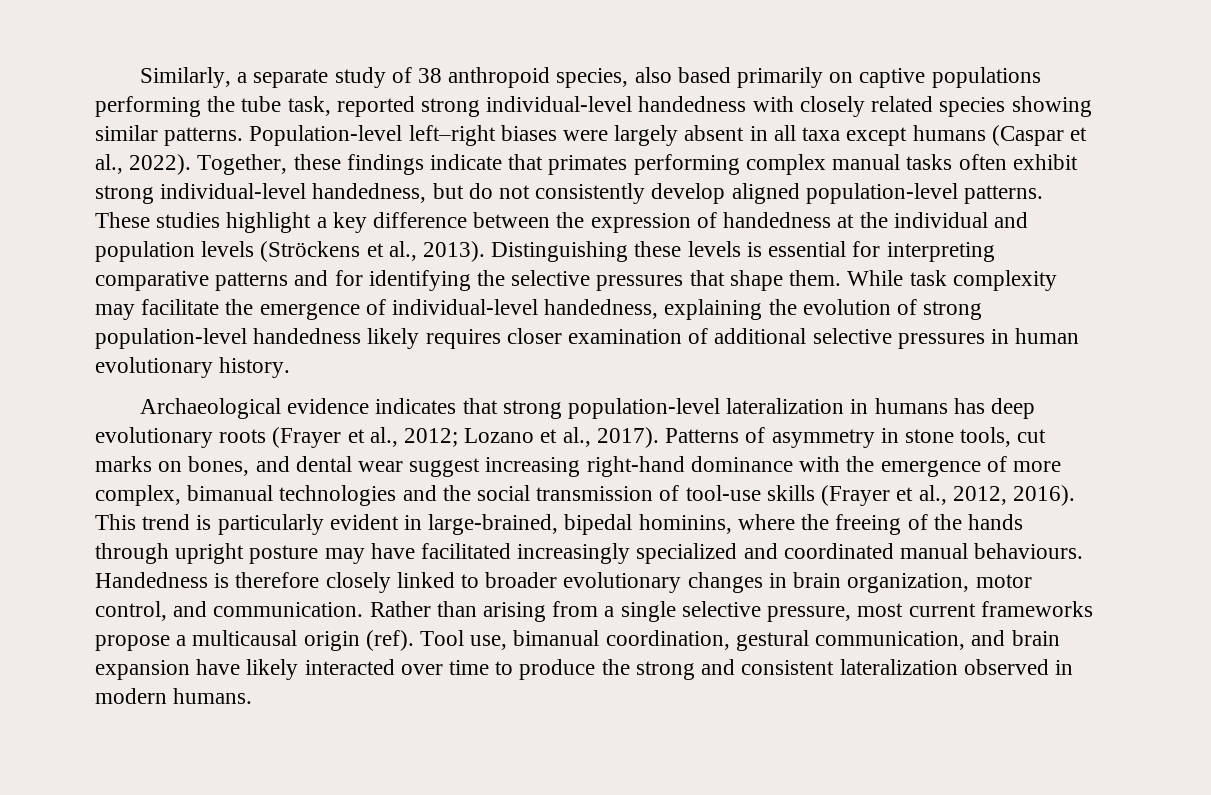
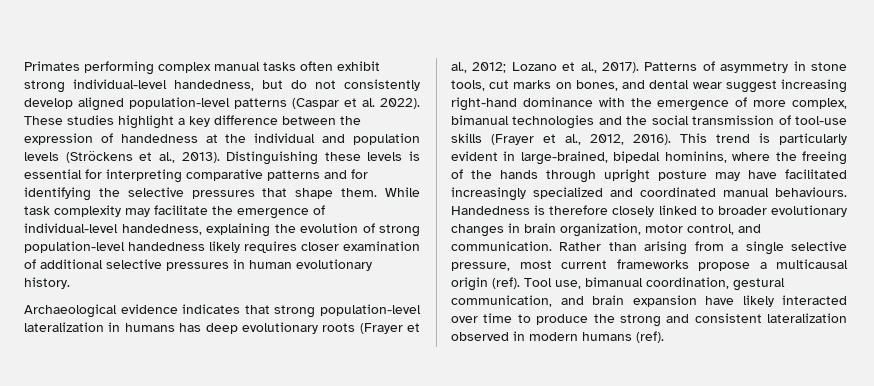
- Similarly, a separate study of 38 anthropoid species, also based primarily on captive populations performing the tube task, reported strong individual-level handedness with closely related species showing similar patterns. Population-level left–right biases were largely absent in all taxa except humans (Caspar et al., 2022). Together, these findings indicate that primates performing complex manual tasks often exhibit strong individual-level handedness, but do not consistently develop aligned population-level patterns.
+ Primates performing complex manual tasks often exhibit strong individual-level handedness, but do not consistently develop aligned population-level patterns (Caspar et al. 2022).
- Tool use, bimanual coordination, gestural communication, and brain expansion have likely interacted over time to produce the strong and consistent lateralization observed in modern humans.
+ Tool use, bimanual coordination, gestural communication, and brain expansion have likely interacted over time to produce the strong and consistent lateralization observed in modern humans (ref).

